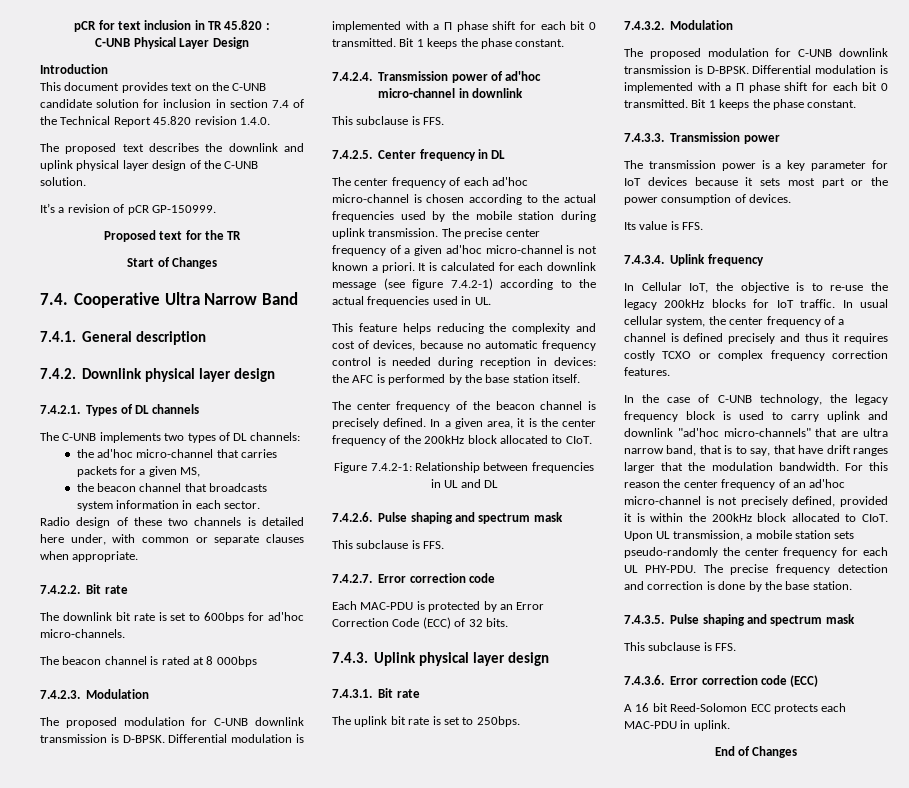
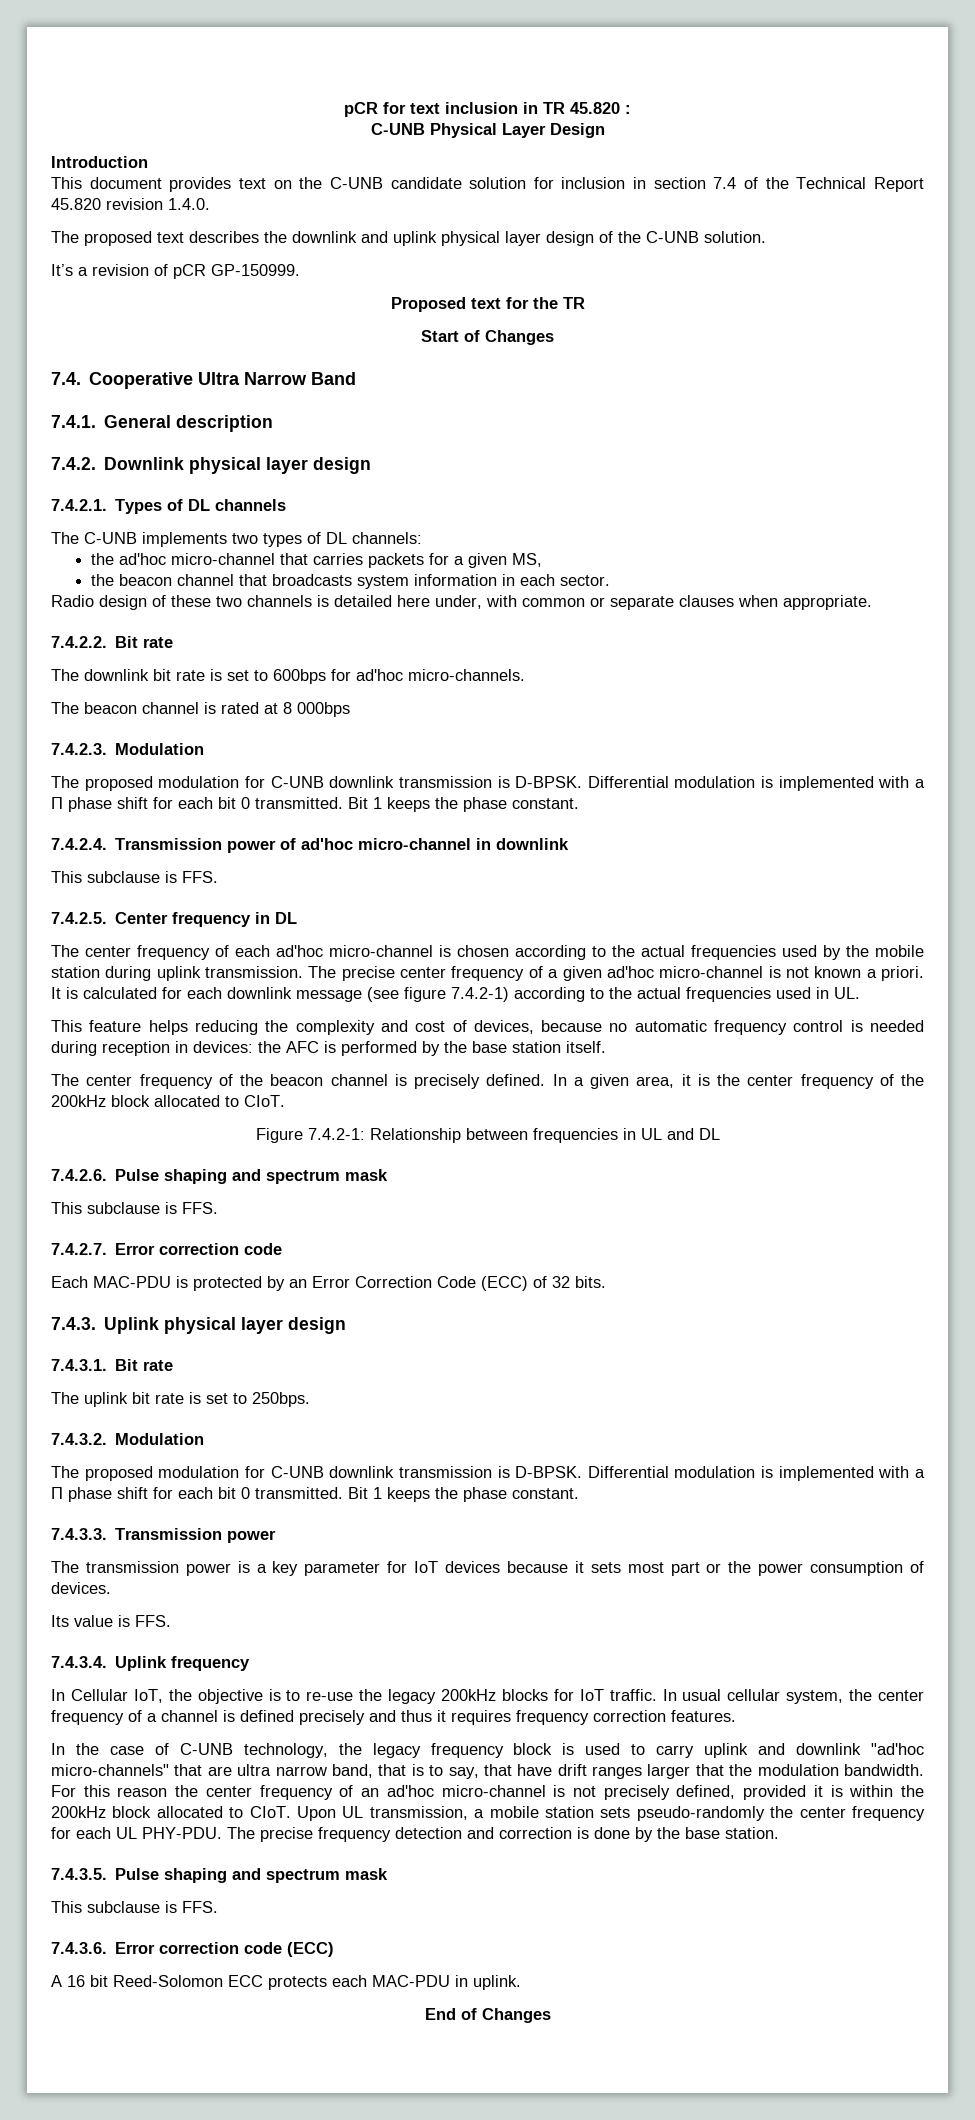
- In usual cellular system, the center frequency of a channel is defined precisely and thus it requires costly TCXO or complex frequency correction features.
+ In usual cellular system, the center frequency of a channel is defined precisely and thus it requires frequency correction features.

